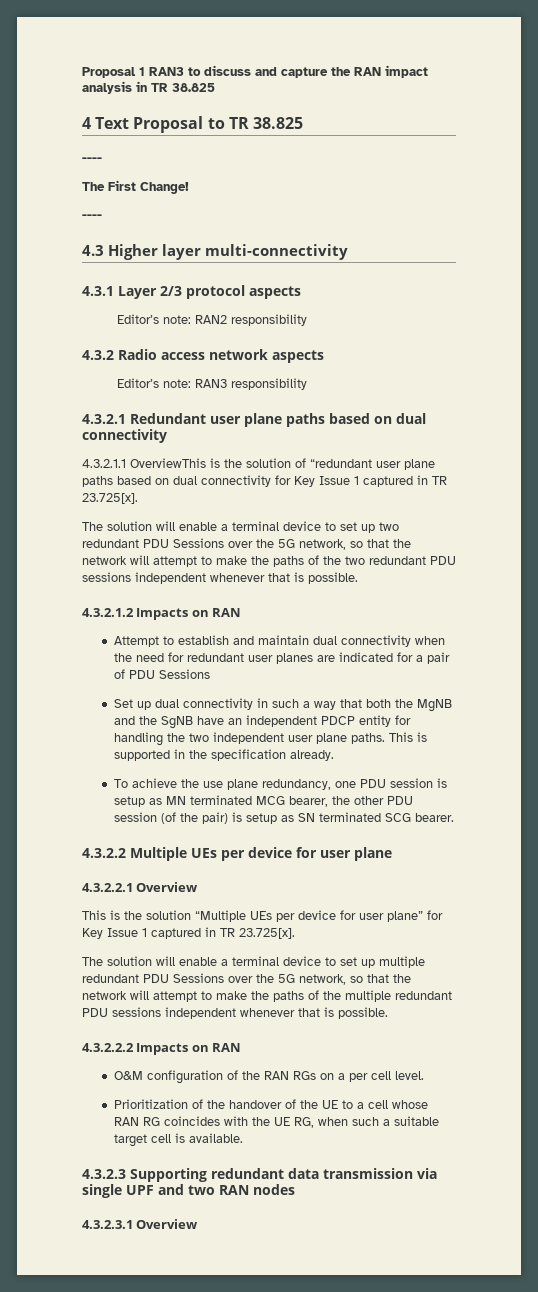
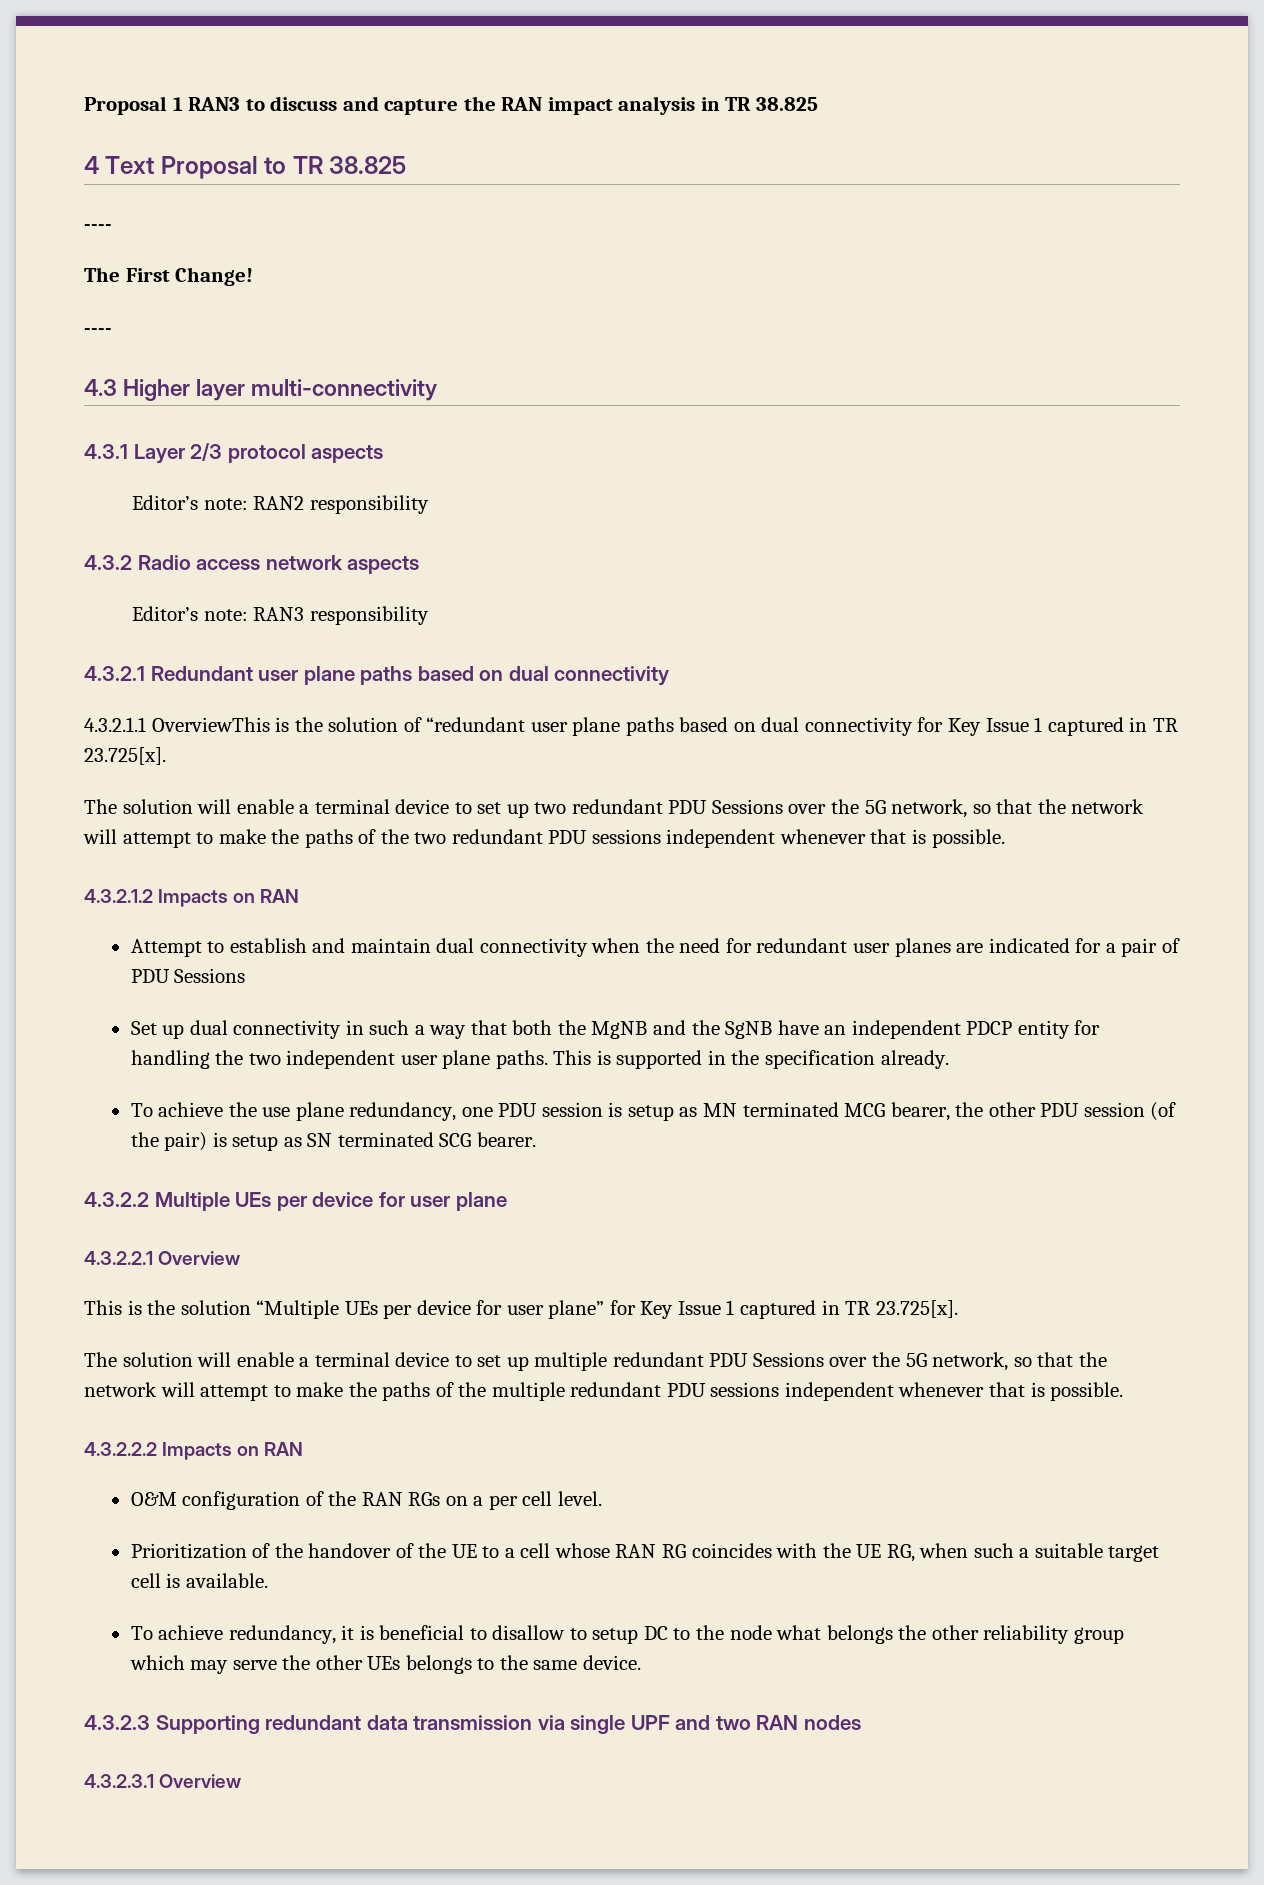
+ To achieve redundancy, it is beneficial to disallow to setup DC to the node what belongs the other reliability group which may serve the other UEs belongs to the same device.

